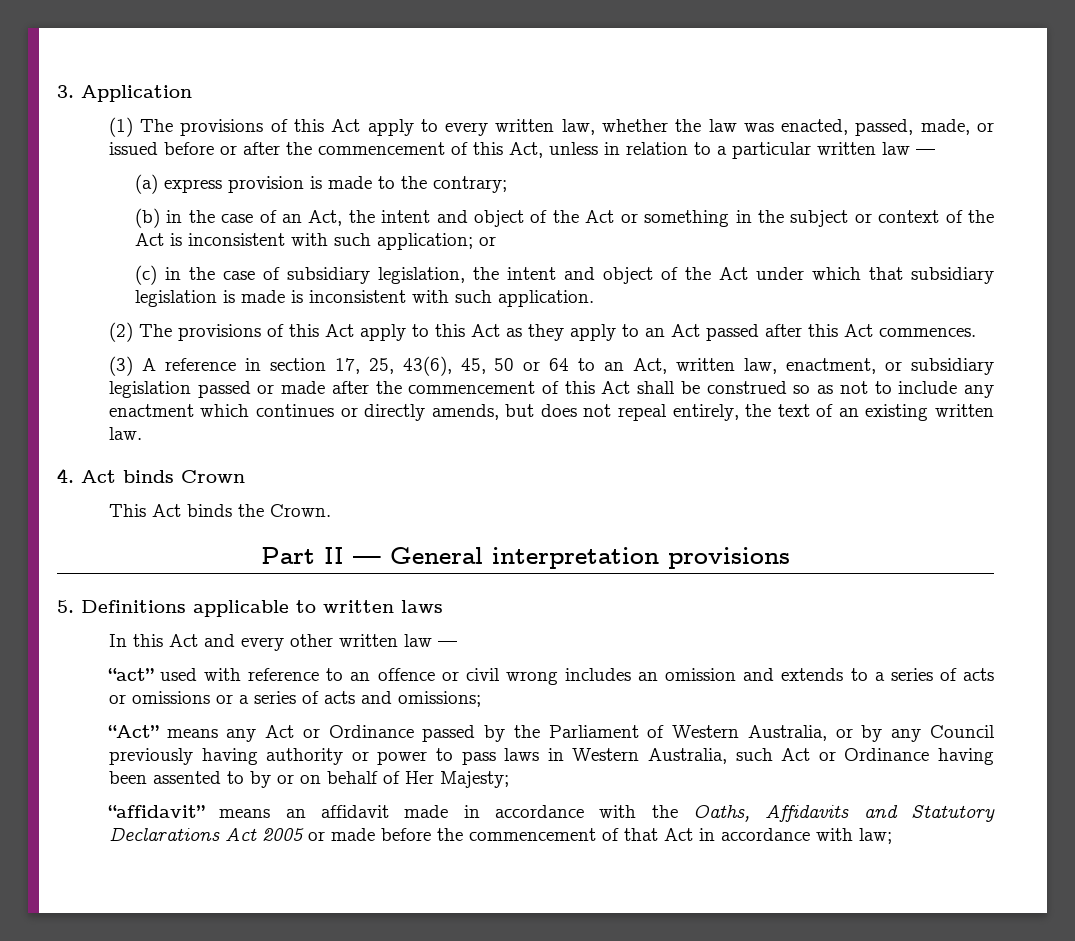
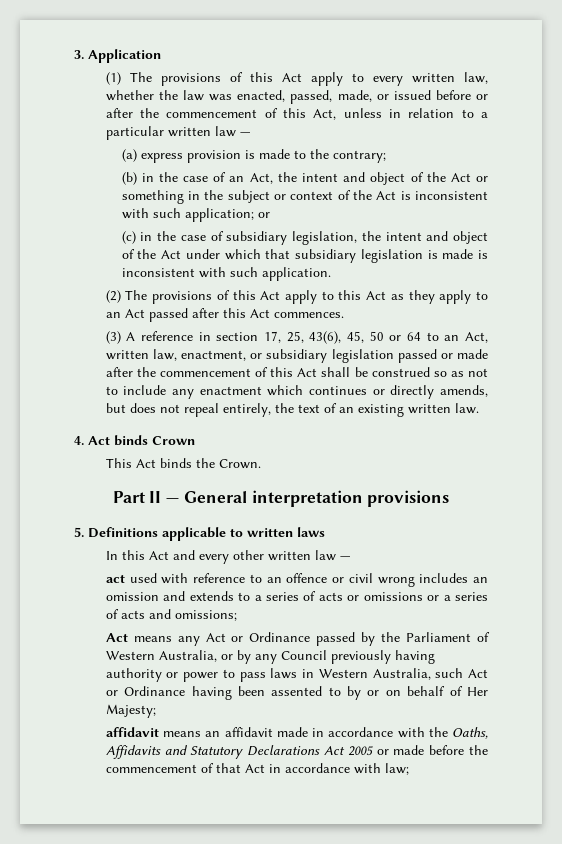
- “act” used with reference to an offence or civil wrong includes an omission and extends to a series of acts or omissions or a series of acts and omissions;
+ act used with reference to an offence or civil wrong includes an omission and extends to a series of acts or omissions or a series of acts and omissions;
- “Act” means any Act or Ordinance passed by the Parliament of Western Australia, or by any Council previously having authority or power to pass laws in Western Australia, such Act or Ordinance having been assented to by or on behalf of Her Majesty;
+ Act means any Act or Ordinance passed by the Parliament of Western Australia, or by any Council previously having authority or power to pass laws in Western Australia, such Act or Ordinance having been assented to by or on behalf of Her Majesty;
- “affidavit” means an affidavit made in accordance with the Oaths, Affidavits and Statutory Declarations Act 2005 or made before the commencement of that Act in accordance with law;
+ affidavit means an affidavit made in accordance with the Oaths, Affidavits and Statutory Declarations Act 2005 or made before the commencement of that Act in accordance with law;

